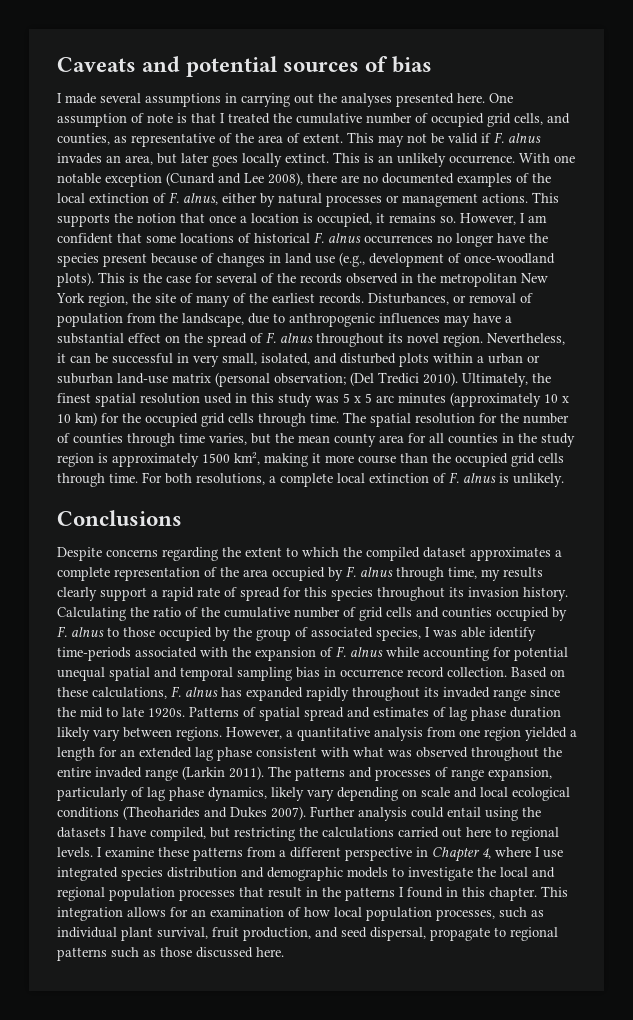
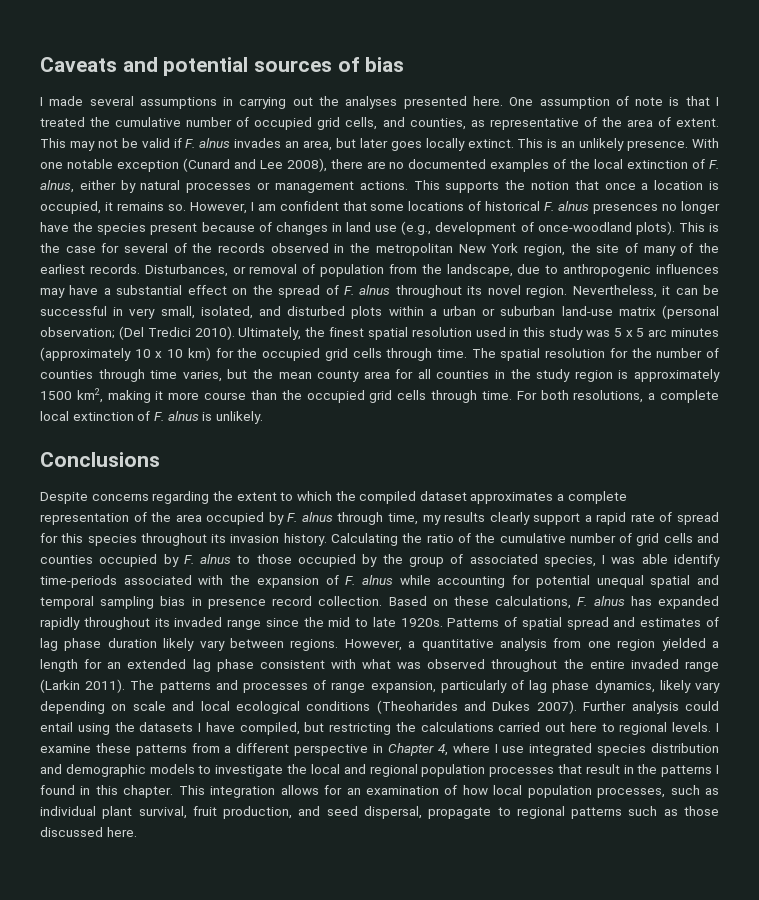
- This is an unlikely occurrence.
+ This is an unlikely presence.
- However, I am confident that some locations of historical F. alnus occurrences no longer have the species present because of changes in land use (e.g., development of once-woodland plots).
+ However, I am confident that some locations of historical F. alnus presences no longer have the species present because of changes in land use (e.g., development of once-woodland plots).
- Calculating the ratio of the cumulative number of grid cells and counties occupied by F. alnus to those occupied by the group of associated species, I was able identify time-periods associated with the expansion of F. alnus while accounting for potential unequal spatial and temporal sampling bias in occurrence record collection.
+ Calculating the ratio of the cumulative number of grid cells and counties occupied by F. alnus to those occupied by the group of associated species, I was able identify time-periods associated with the expansion of F. alnus while accounting for potential unequal spatial and temporal sampling bias in presence record collection.

